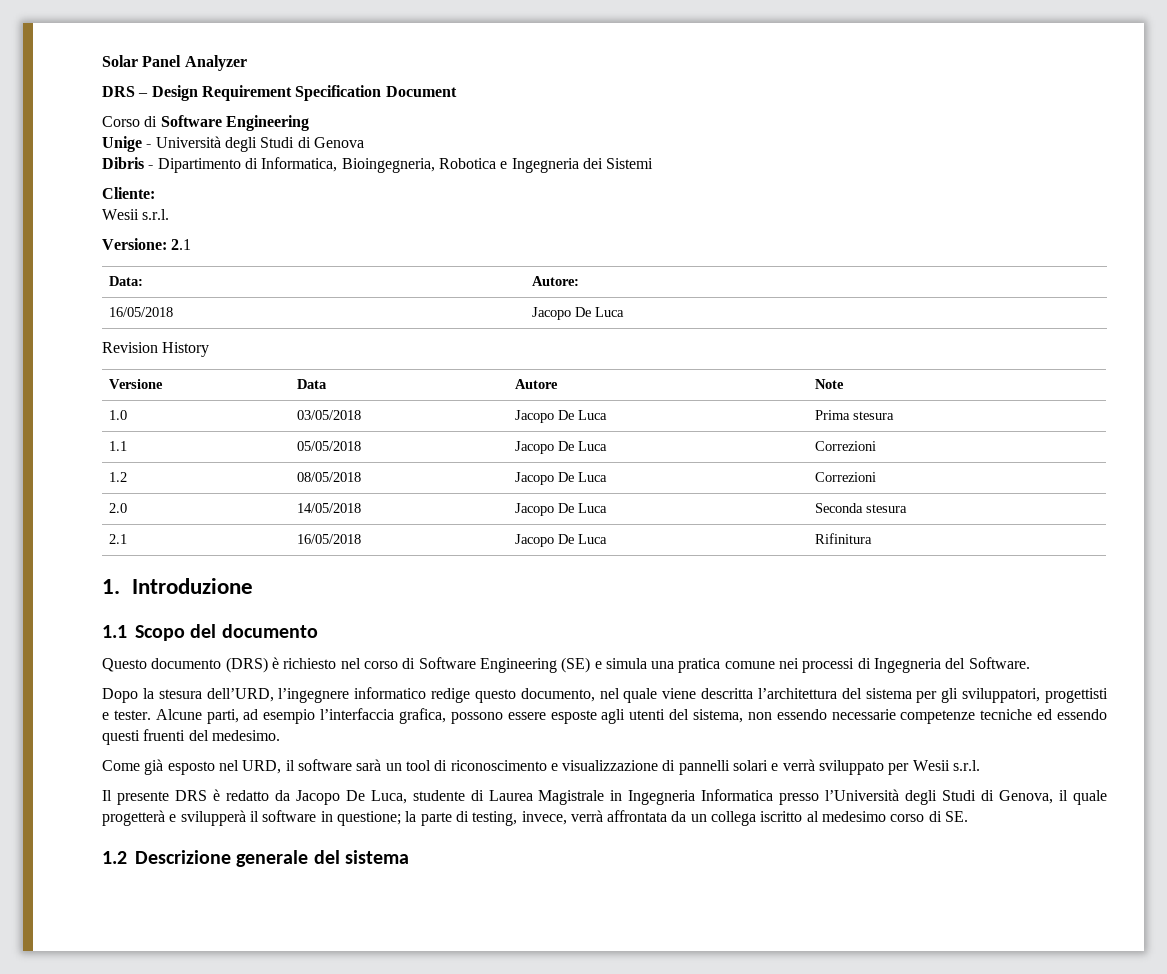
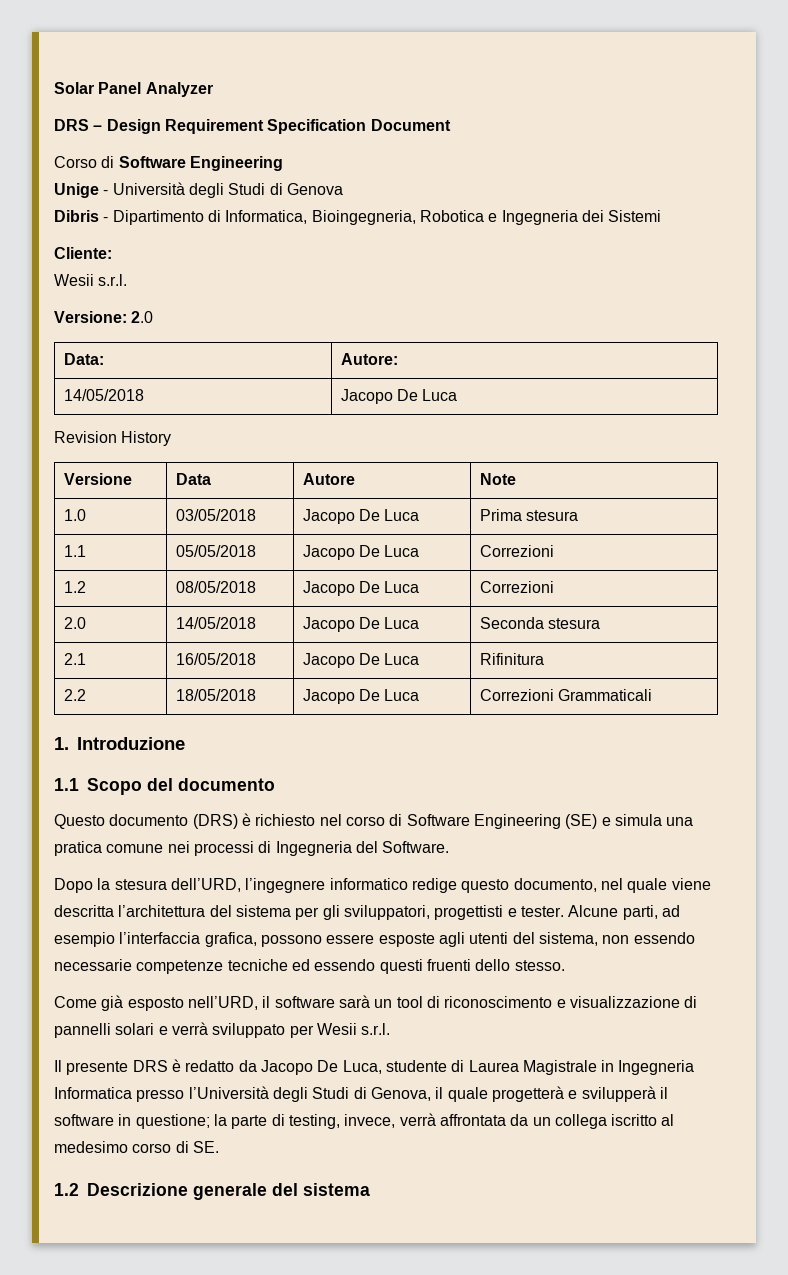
- Versione: 2.1
+ Versione: 2.0
  Data: | Autore:
- 16/05/2018 | Jacopo De Luca
+ 14/05/2018 | Jacopo De Luca
+ 2.2 | 18/05/2018 | Jacopo De Luca | Correzioni Grammaticali
- Alcune parti, ad esempio l’interfaccia grafica, possono essere esposte agli utenti del sistema, non essendo necessarie competenze tecniche ed essendo questi fruenti del medesimo.
+ Alcune parti, ad esempio l’interfaccia grafica, possono essere esposte agli utenti del sistema, non essendo necessarie competenze tecniche ed essendo questi fruenti dello stesso.
- Come già esposto nel URD, il software sarà un tool di riconoscimento e visualizzazione di pannelli solari e verrà sviluppato per Wesii s.r.l.
+ Come già esposto nell’URD, il software sarà un tool di riconoscimento e visualizzazione di pannelli solari e verrà sviluppato per Wesii s.r.l.

